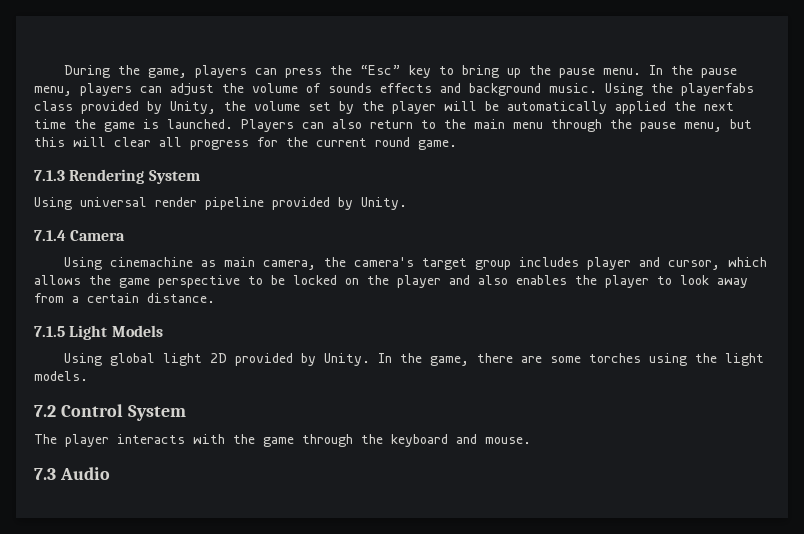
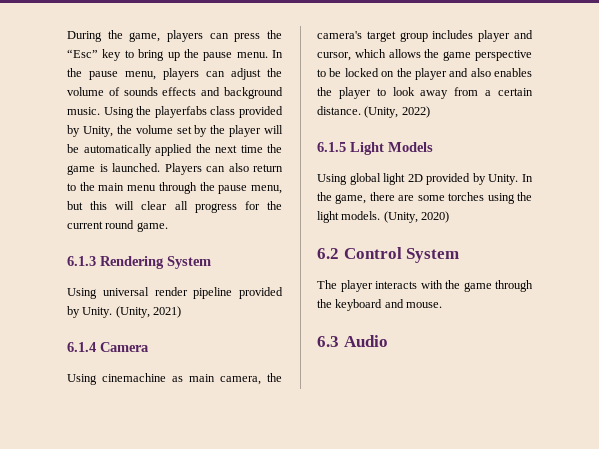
- 7.1.3 Rendering System
+ 6.1.3 Rendering System
- Using universal render pipeline provided by Unity.
- 7.1.4 Camera
+ Using universal render pipeline provided by Unity. (Unity, 2021)
+ 6.1.4 Camera
- Using cinemachine as main camera, the camera's target group includes player and cursor, which allows the game perspective to be locked on the player and also enables the player to look away from a certain distance.
- 7.1.5 Light Models
+ Using cinemachine as main camera, the camera's target group includes player and cursor, which allows the game perspective to be locked on the player and also enables the player to look away from a certain distance. (Unity, 2022)
+ 6.1.5 Light Models
- In the game, there are some torches using the light models.
- 7.2 Control System
+ In the game, there are some torches using the light models. (Unity, 2020)
+ 6.2 Control System
- 7.3 Audio
+ 6.3 Audio

